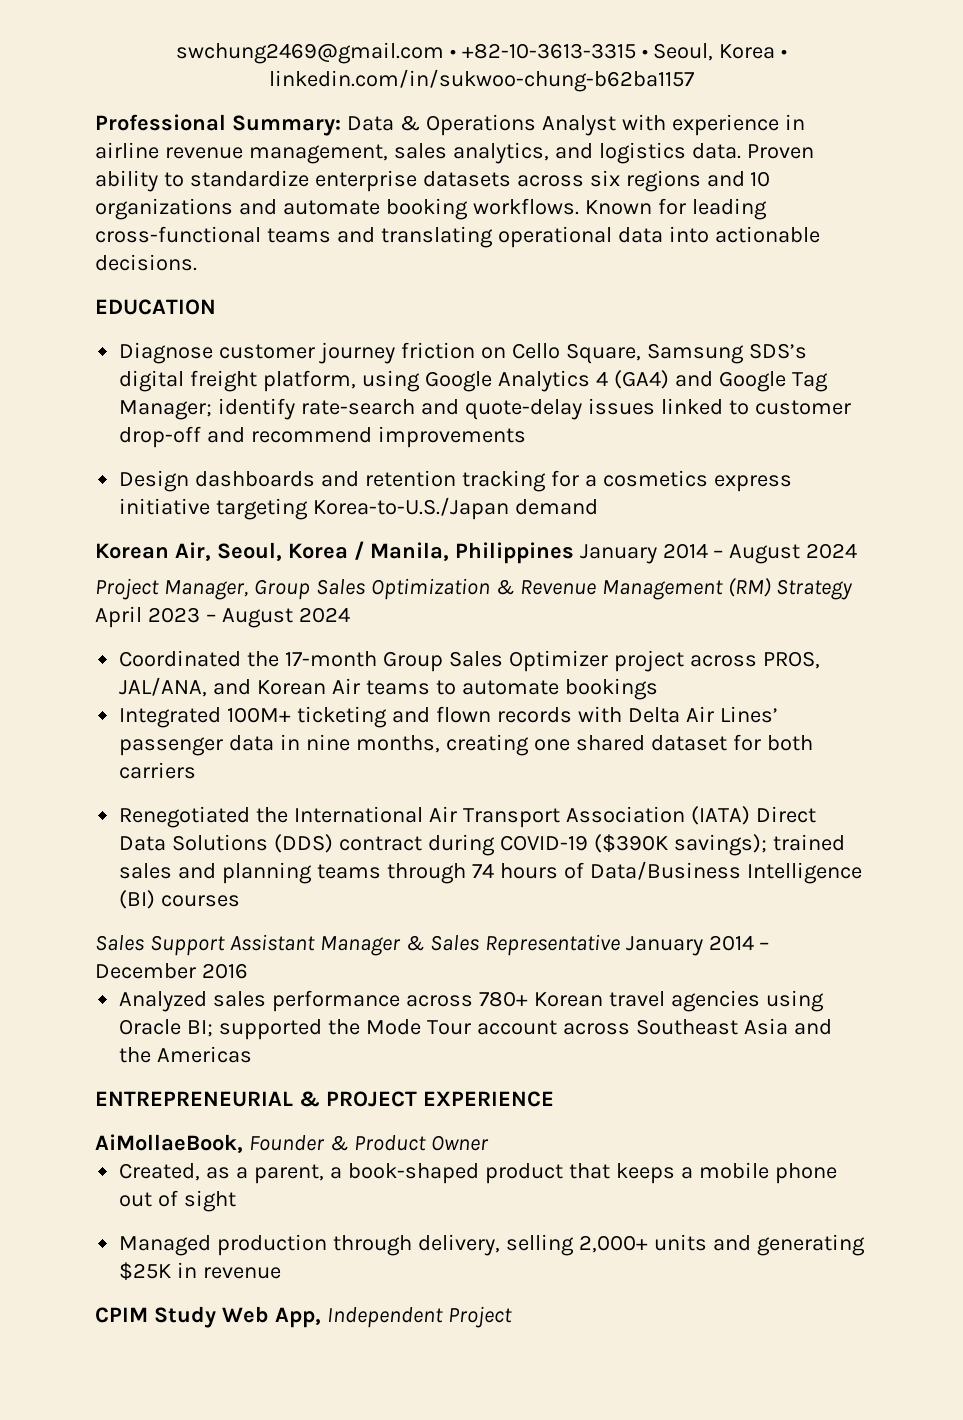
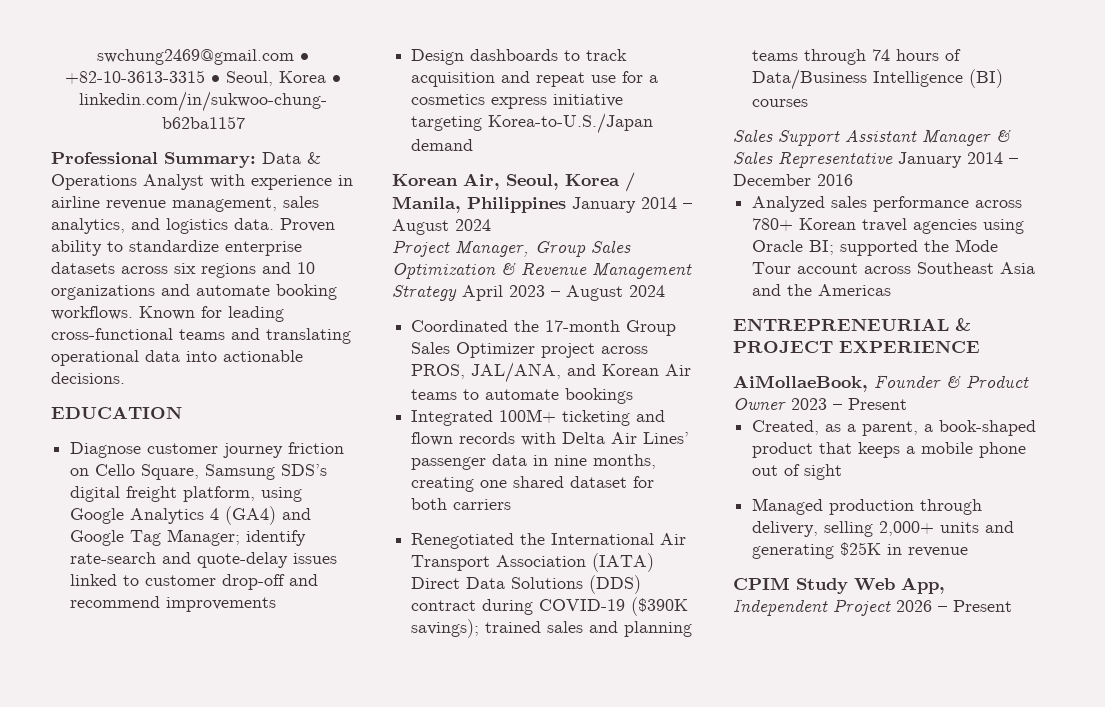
- Design dashboards and retention tracking for a cosmetics express initiative targeting Korea-to-U.S./Japan demand
+ Design dashboards to track acquisition and repeat use for a cosmetics express initiative targeting Korea-to-U.S./Japan demand
- Project Manager, Group Sales Optimization & Revenue Management (RM) Strategy April 2023 – August 2024
+ Project Manager, Group Sales Optimization & Revenue Management Strategy April 2023 – August 2024
- AiMollaeBook, Founder & Product Owner
+ AiMollaeBook, Founder & Product Owner 2023 – Present
- CPIM Study Web App, Independent Project
+ CPIM Study Web App, Independent Project 2026 – Present

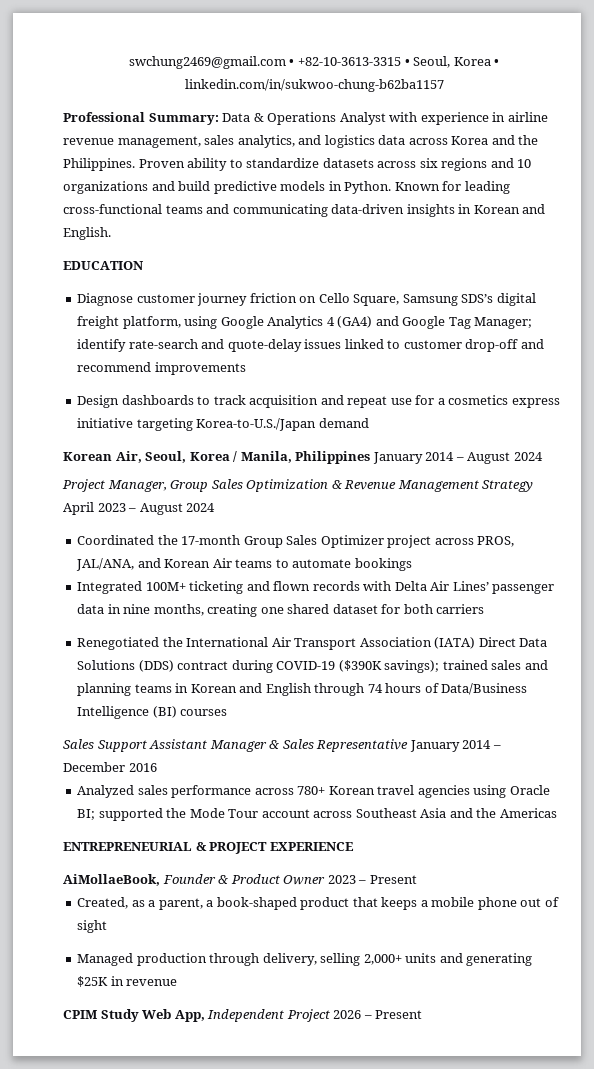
- Professional Summary: Data & Operations Analyst with experience in airline revenue management, sales analytics, and logistics data.
+ Professional Summary: Data & Operations Analyst with experience in airline revenue management, sales analytics, and logistics data across Korea and the Philippines.
- Proven ability to standardize enterprise datasets across six regions and 10 organizations and automate booking workflows.
+ Proven ability to standardize datasets across six regions and 10 organizations and build predictive models in Python.
- Known for leading cross-functional teams and translating operational data into actionable decisions.
+ Known for leading cross-functional teams and communicating data-driven insights in Korean and English.
- Renegotiated the International Air Transport Association (IATA) Direct Data Solutions (DDS) contract during COVID-19 ($390K savings); trained sales and planning teams through 74 hours of Data/Business Intelligence (BI) courses
+ Renegotiated the International Air Transport Association (IATA) Direct Data Solutions (DDS) contract during COVID-19 ($390K savings); trained sales and planning teams in Korean and English through 74 hours of Data/Business Intelligence (BI) courses

